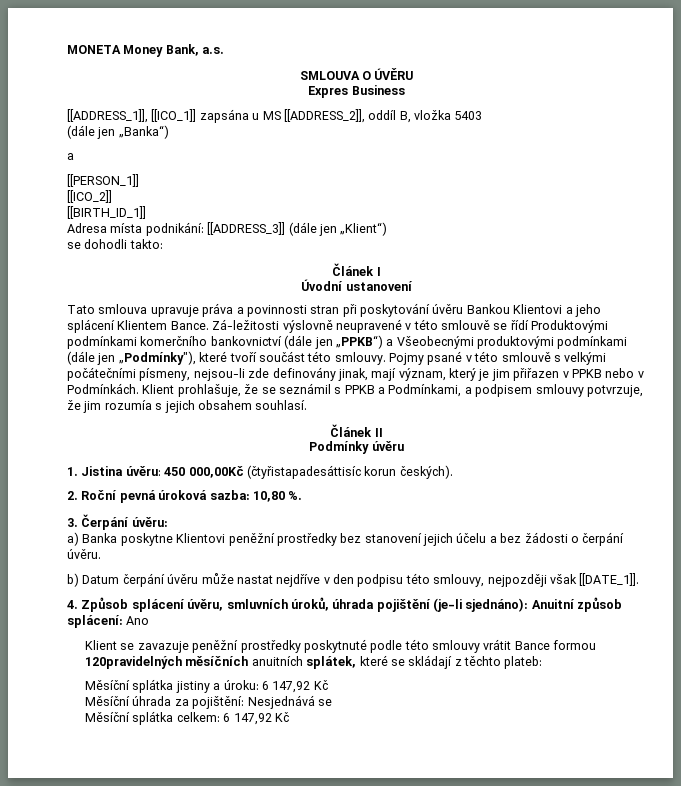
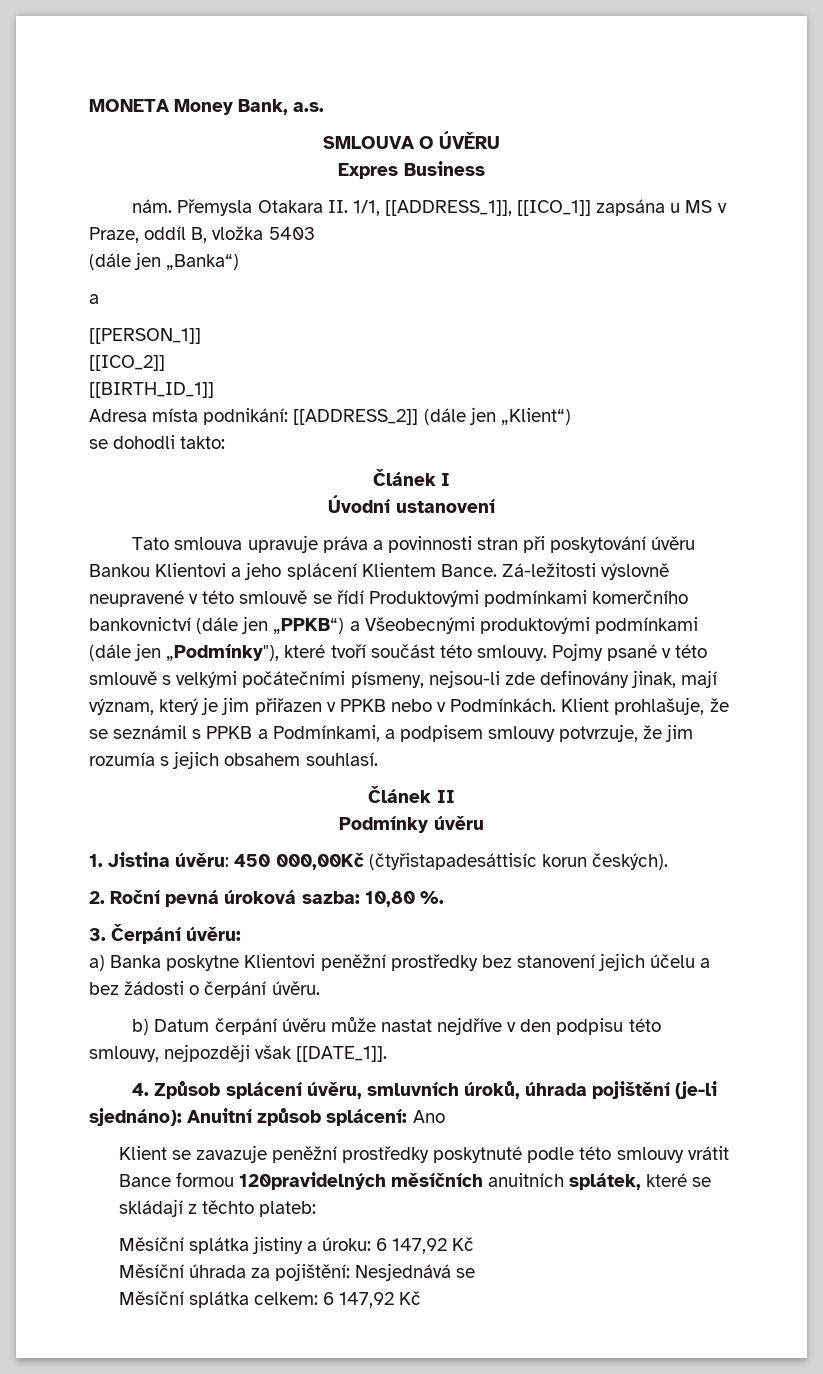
- [[ADDRESS_1]], [[ICO_1]] zapsána u MS [[ADDRESS_2]], oddíl B, vložka 5403
+ nám. Přemysla Otakara II. 1/1, [[ADDRESS_1]], [[ICO_1]] zapsána u MS v Praze, oddíl B, vložka 5403
- Adresa místa podnikání: [[ADDRESS_3]] (dále jen „Klient“)
+ Adresa místa podnikání: [[ADDRESS_2]] (dále jen „Klient“)

